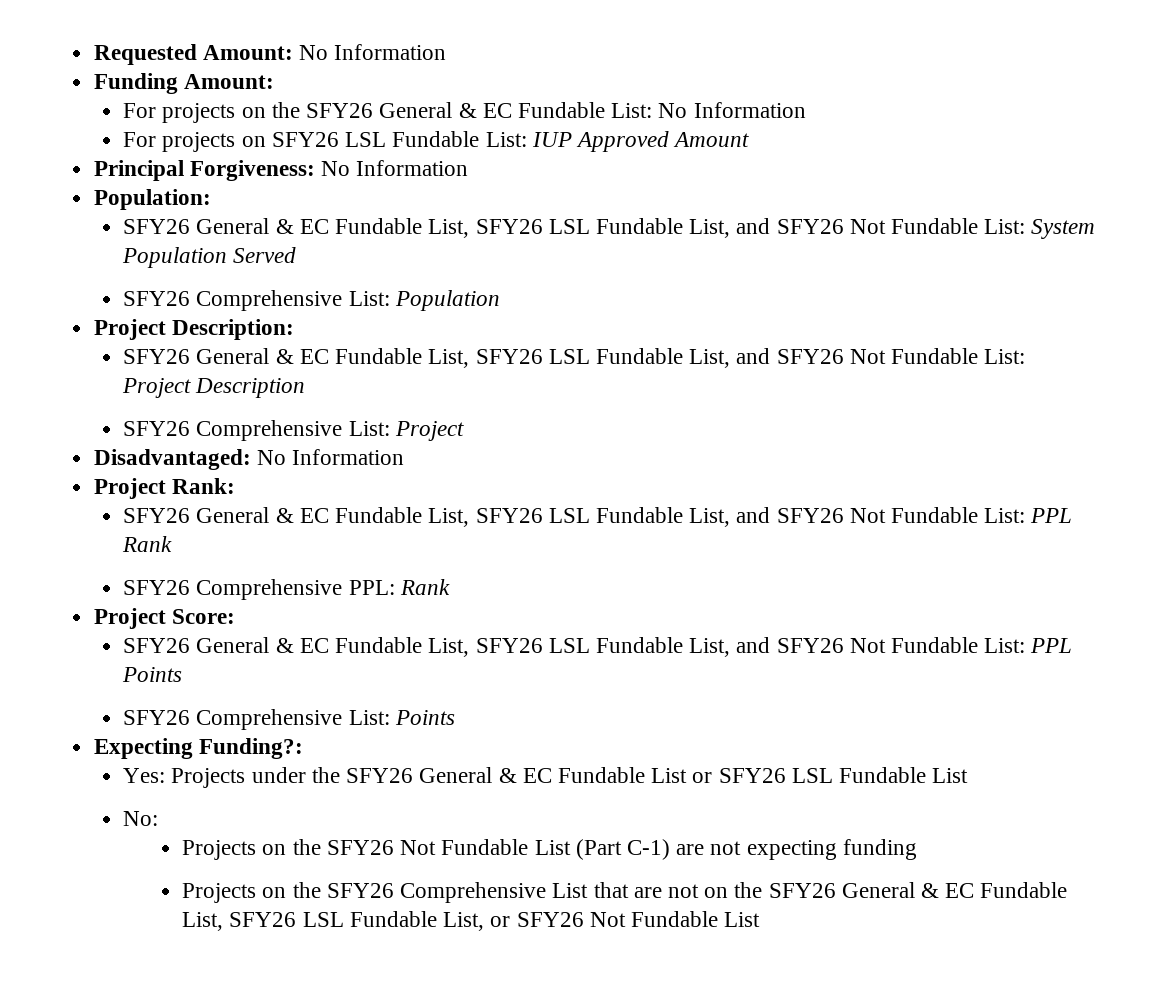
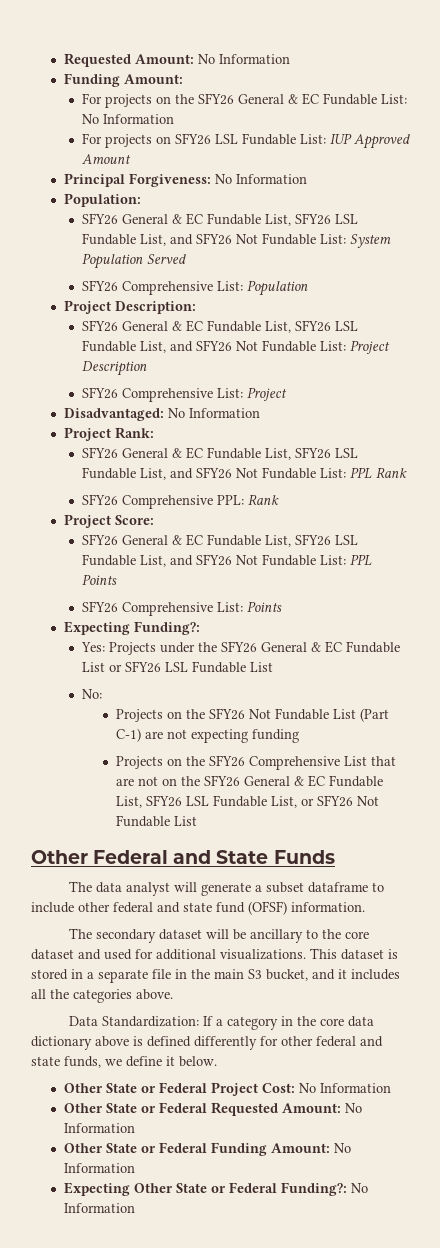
+ Other Federal and State Funds
+ The data analyst will generate a subset dataframe to include other federal and state fund (OFSF) information.
+ The secondary dataset will be ancillary to the core dataset and used for additional visualizations. This dataset is stored in a separate file in the main S3 bucket, and it includes all the categories above.
+ Data Standardization: If a category in the core data dictionary above is defined differently for other federal and state funds, we define it below.
+ Other State or Federal Project Cost: No Information
+ Other State or Federal Requested Amount: No Information
+ Other State or Federal Funding Amount: No Information
+ Expecting Other State or Federal Funding?: No Information

